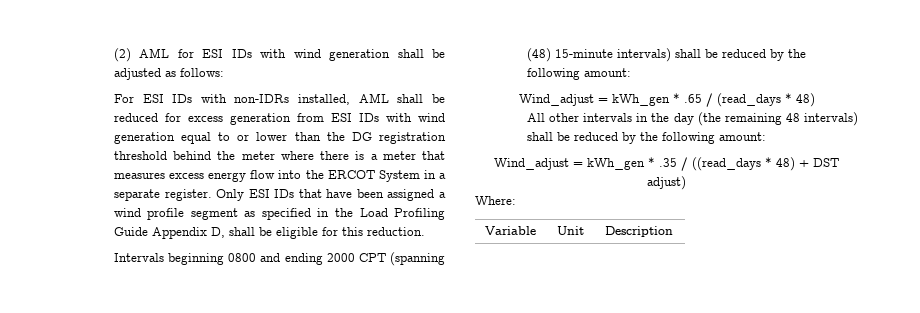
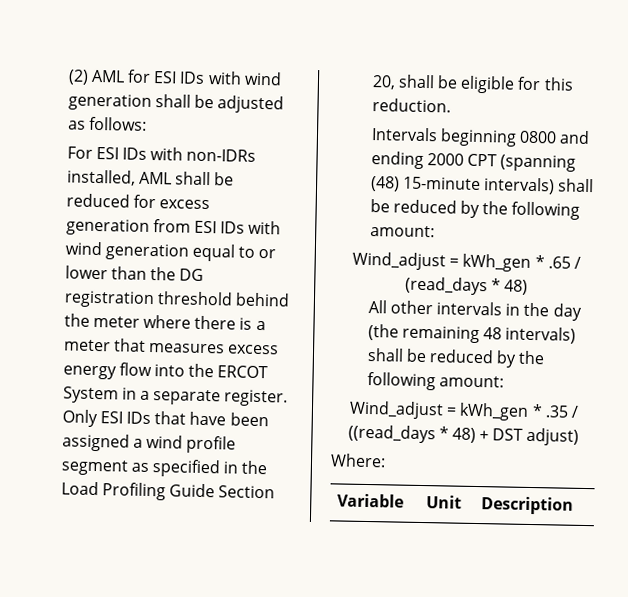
- Only ESI IDs that have been assigned a wind profile segment as specified in the Load Profiling Guide Appendix D, shall be eligible for this reduction.
+ Only ESI IDs that have been assigned a wind profile segment as specified in the Load Profiling Guide Section 20, shall be eligible for this reduction.

